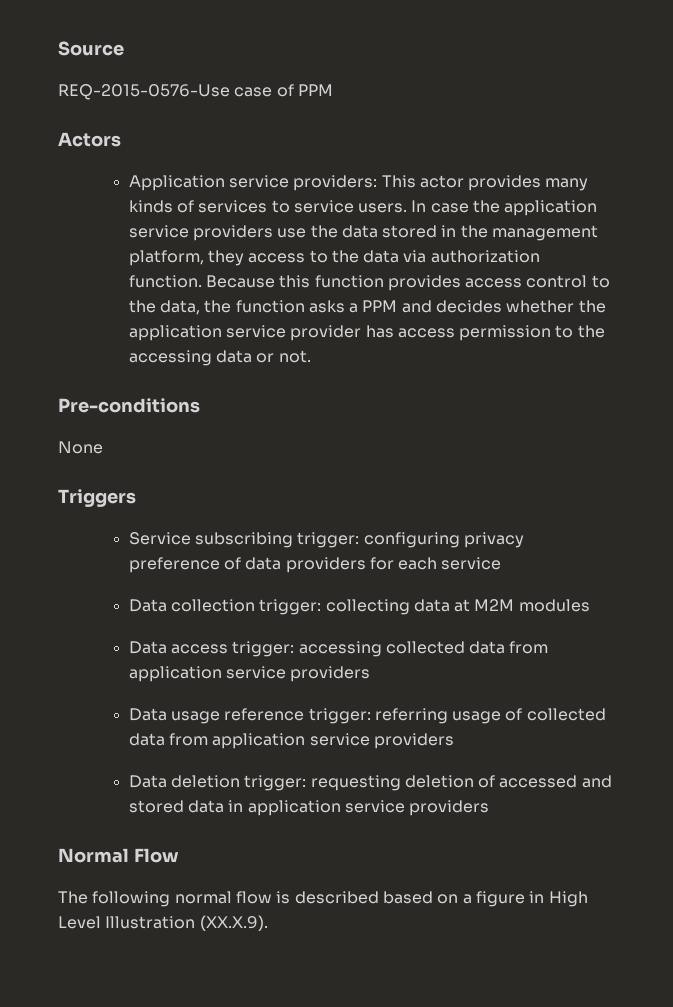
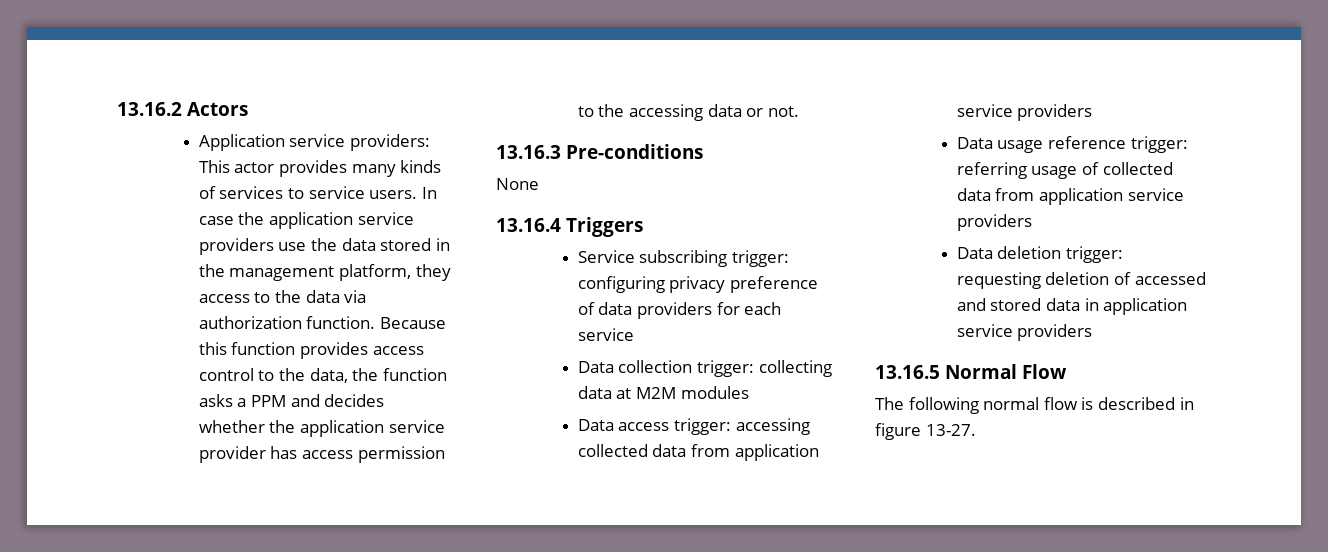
- Source
- REQ-2015-0576-Use case of PPM
- Actors
+ 13.16.2 Actors
- Pre-conditions
+ 13.16.3 Pre-conditions
- Triggers
+ 13.16.4 Triggers
- Normal Flow
+ 13.16.5 Normal Flow
- The following normal flow is described based on a figure in High Level Illustration (XX.X.9).
+ The following normal flow is described in figure 13-27.

